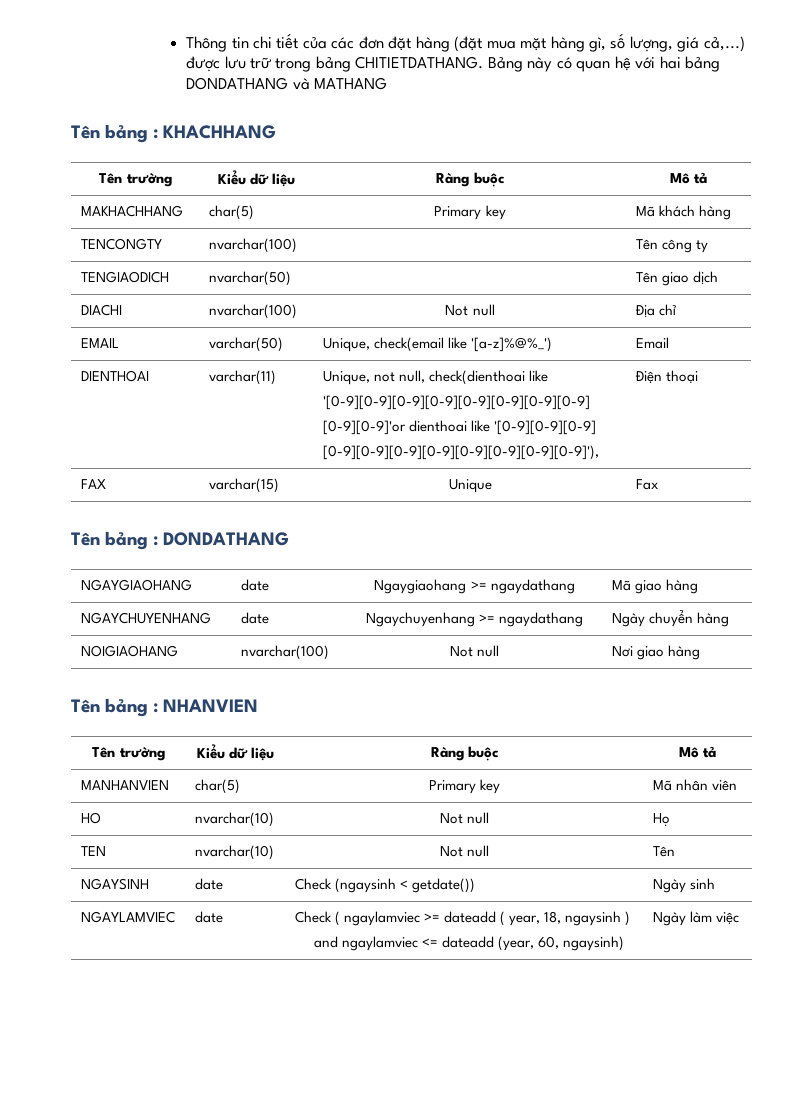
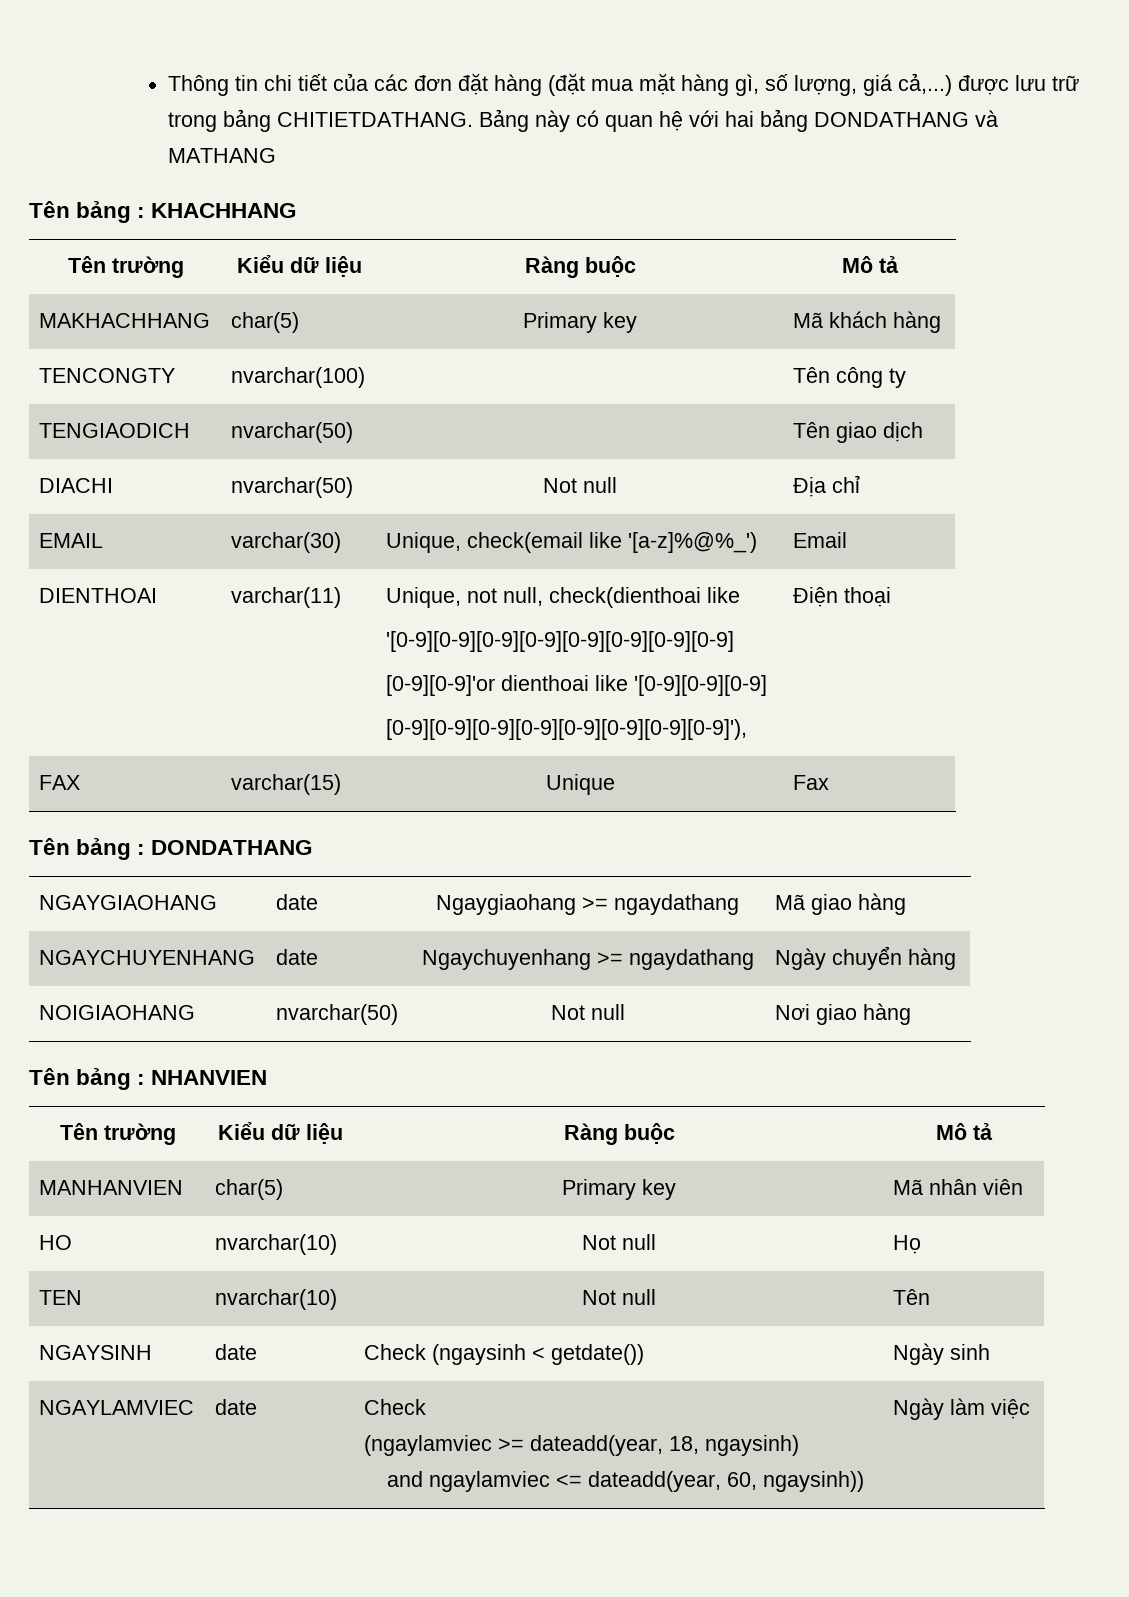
- DIACHI | nvarchar(100) | Not null | Địa chỉ
+ DIACHI | nvarchar(50) | Not null | Địa chỉ
- EMAIL | varchar(50) | Unique, check(email like '[a-z]%@%_') | Email
+ EMAIL | varchar(30) | Unique, check(email like '[a-z]%@%_') | Email
- NOIGIAOHANG | nvarchar(100) | Not null | Nơi giao hàng
+ NOIGIAOHANG | nvarchar(50) | Not null | Nơi giao hàng
- NGAYLAMVIEC | date | Check ( ngaylamviec >= dateadd ( year, 18, ngaysinh )
- and ngaylamviec <= dateadd (year, 60, ngaysinh) | Ngày làm việc
+ NGAYLAMVIEC | date | Check
+ (ngaylamviec >= dateadd(year, 18, ngaysinh)
+ and ngaylamviec <= dateadd(year, 60, ngaysinh)) | Ngày làm việc

